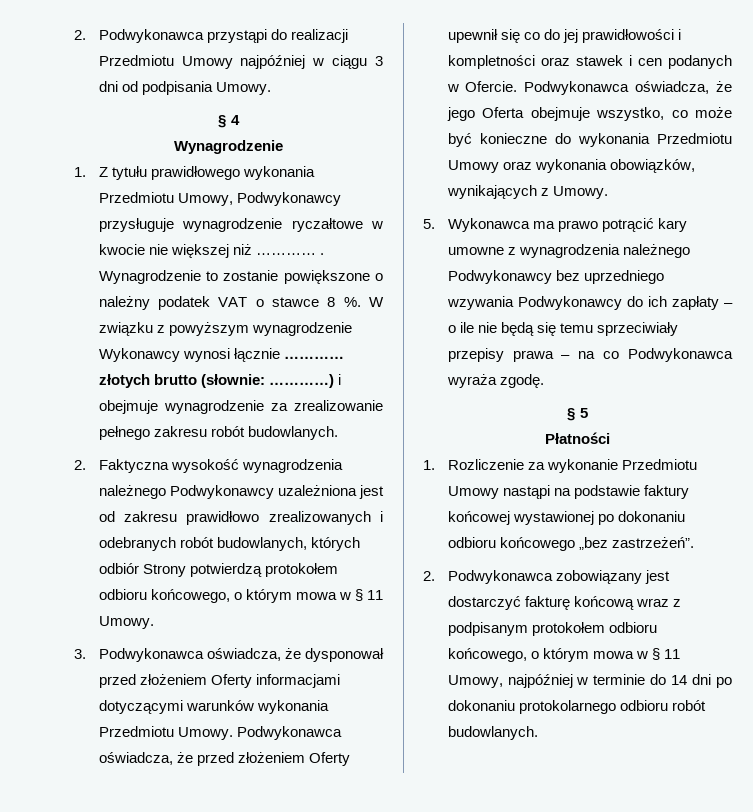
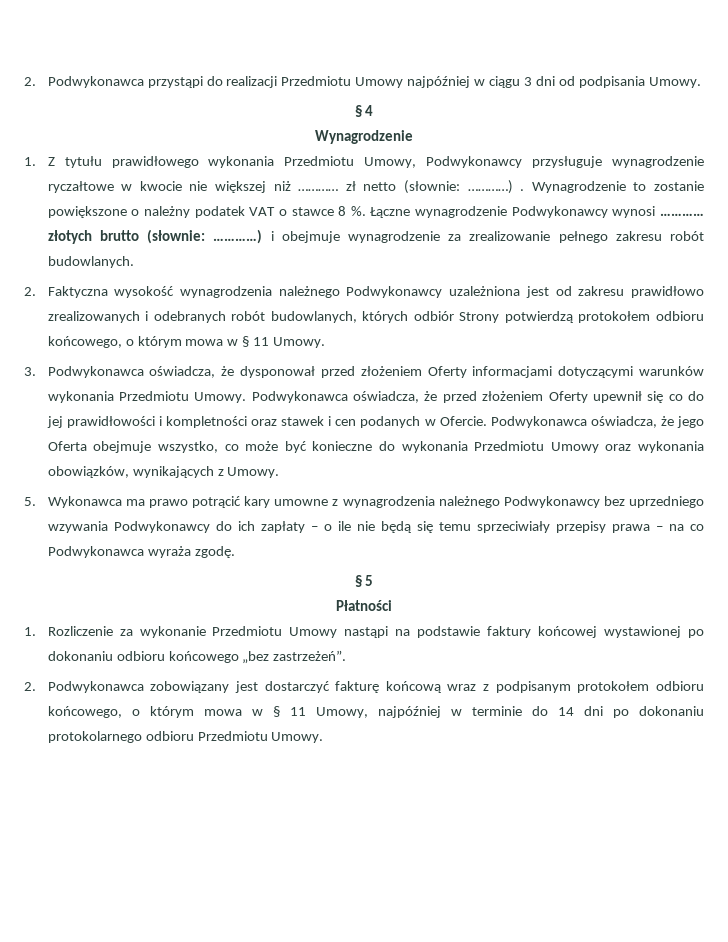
- 1. Z tytułu prawidłowego wykonania Przedmiotu Umowy, Podwykonawcy przysługuje wynagrodzenie ryczałtowe w kwocie nie większej niż ………… .
+ 1. Z tytułu prawidłowego wykonania Przedmiotu Umowy, Podwykonawcy przysługuje wynagrodzenie ryczałtowe w kwocie nie większej niż ………… zł netto (słownie: …………) .
- W związku z powyższym wynagrodzenie Wykonawcy wynosi łącznie ………… złotych brutto (słownie: …………) i obejmuje wynagrodzenie za zrealizowanie pełnego zakresu robót budowlanych.
+ Łączne wynagrodzenie Podwykonawcy wynosi ………… złotych brutto (słownie: …………) i obejmuje wynagrodzenie za zrealizowanie pełnego zakresu robót budowlanych.
- 2. Podwykonawca zobowiązany jest dostarczyć fakturę końcową wraz z podpisanym protokołem odbioru końcowego, o którym mowa w § 11 Umowy, najpóźniej w terminie do 14 dni po dokonaniu protokolarnego odbioru robót budowlanych.
+ 2. Podwykonawca zobowiązany jest dostarczyć fakturę końcową wraz z podpisanym protokołem odbioru końcowego, o którym mowa w § 11 Umowy, najpóźniej w terminie do 14 dni po dokonaniu protokolarnego odbioru Przedmiotu Umowy.

